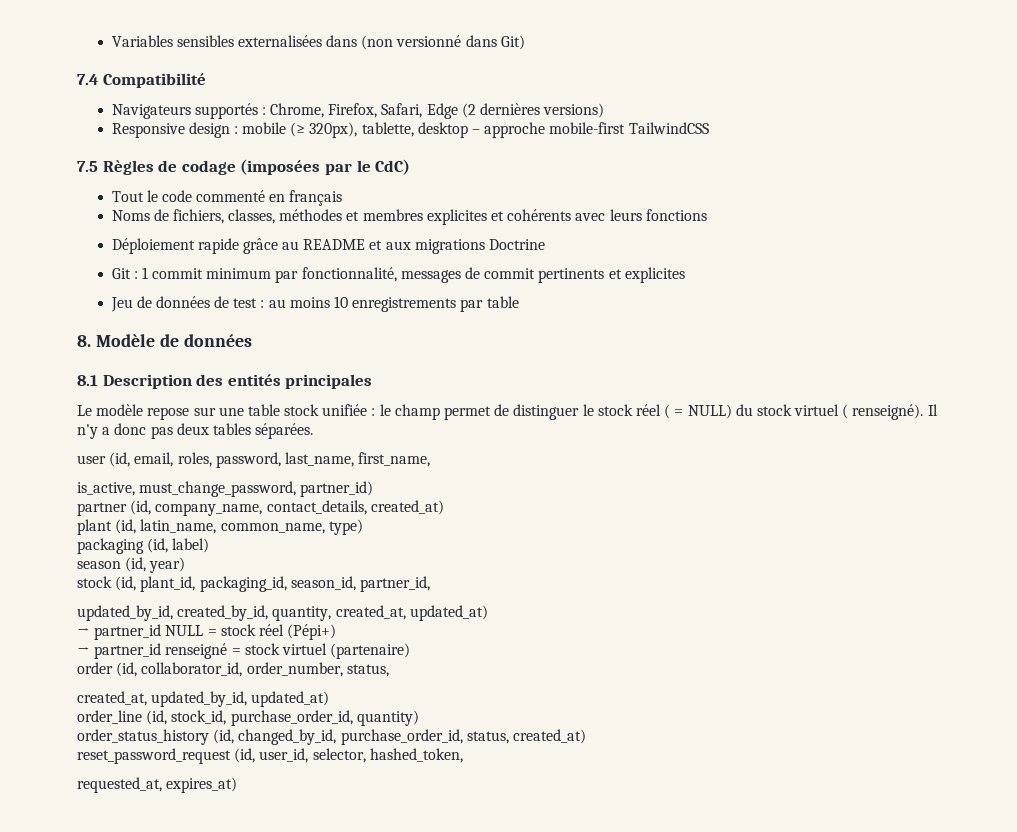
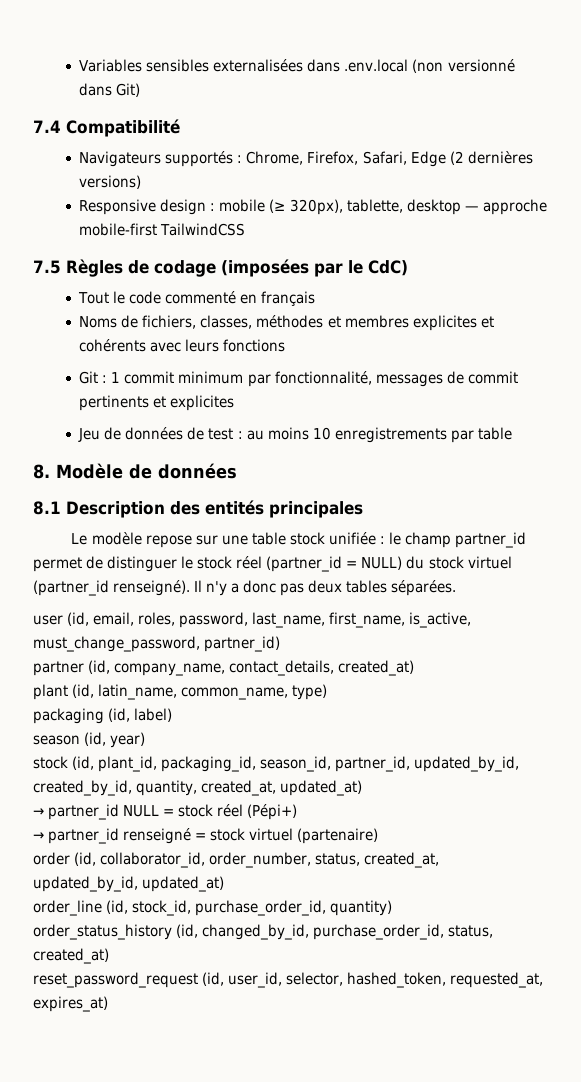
- Variables sensibles externalisées dans (non versionné dans Git)
+ Variables sensibles externalisées dans .env.local (non versionné dans Git)
- Responsive design : mobile (≥ 320px), tablette, desktop – approche mobile-first TailwindCSS
+ Responsive design : mobile (≥ 320px), tablette, desktop — approche mobile-first TailwindCSS
- Déploiement rapide grâce au README et aux migrations Doctrine
- Le modèle repose sur une table stock unifiée : le champ permet de distinguer le stock réel ( = NULL) du stock virtuel ( renseigné).
+ Le modèle repose sur une table stock unifiée : le champ partner_id permet de distinguer le stock réel (partner_id = NULL) du stock virtuel (partner_id renseigné).
- user (id, email, roles, password, last_name, first_name,
- is_active, must_change_password, partner_id)
+ user (id, email, roles, password, last_name, first_name, is_active, must_change_password, partner_id)
- stock (id, plant_id, packaging_id, season_id, partner_id,
- updated_by_id, created_by_id, quantity, created_at, updated_at)
+ stock (id, plant_id, packaging_id, season_id, partner_id, updated_by_id, created_by_id, quantity, created_at, updated_at)
- order (id, collaborator_id, order_number, status,
- created_at, updated_by_id, updated_at)
+ order (id, collaborator_id, order_number, status, created_at, updated_by_id, updated_at)
- reset_password_request (id, user_id, selector, hashed_token,
- requested_at, expires_at)
+ reset_password_request (id, user_id, selector, hashed_token, requested_at, expires_at)

